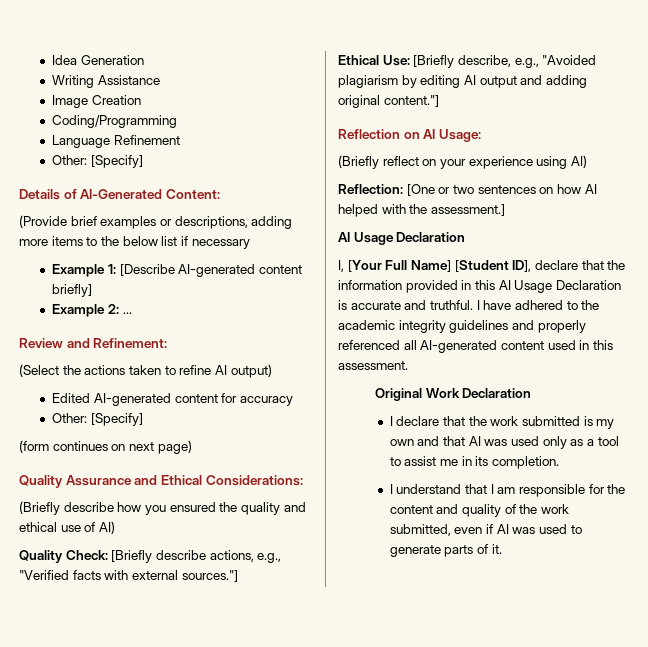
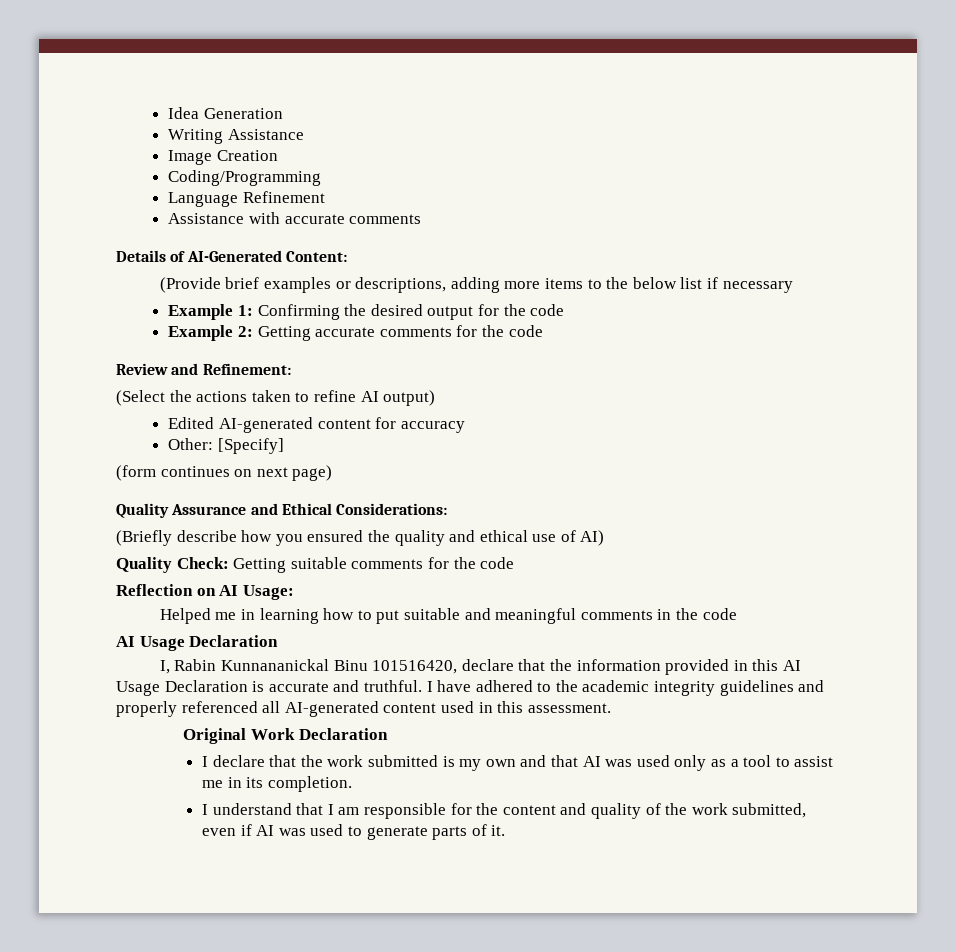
  Language Refinement
- Other: [Specify]
+ Assistance with accurate comments
- Example 1: [Describe AI-generated content briefly]
- Example 2: ...
+ Example 1: Confirming the desired output for the code
+ Example 2: Getting accurate comments for the code
- Quality Check: [Briefly describe actions, e.g., "Verified facts with external sources."]
- Ethical Use: [Briefly describe, e.g., "Avoided plagiarism by editing AI output and adding original content."]
+ Quality Check: Getting suitable comments for the code
  Reflection on AI Usage:
- (Briefly reflect on your experience using AI)
- Reflection: [One or two sentences on how AI helped with the assessment.]
+ Helped me in learning how to put suitable and meaningful comments in the code
- I, [Your Full Name] [Student ID], declare that the information provided in this AI Usage Declaration is accurate and truthful.
+ I, Rabin Kunnananickal Binu 101516420, declare that the information provided in this AI Usage Declaration is accurate and truthful.

